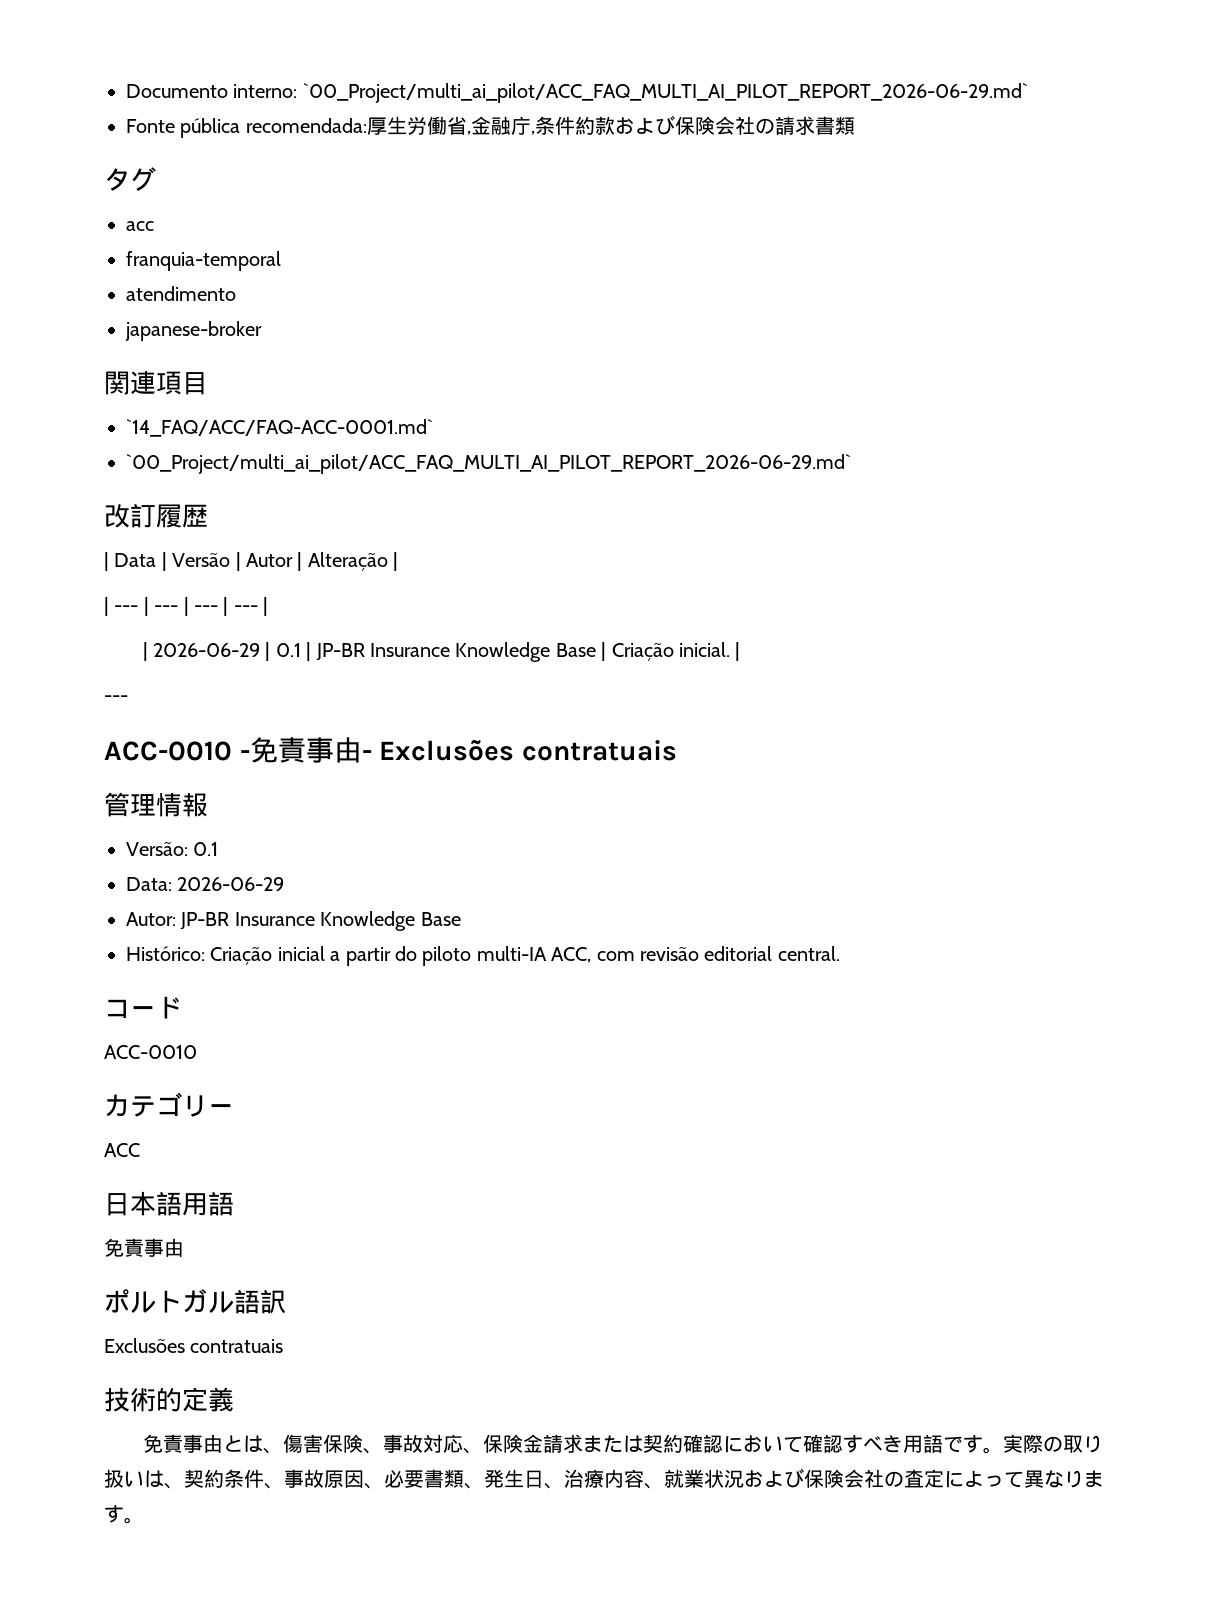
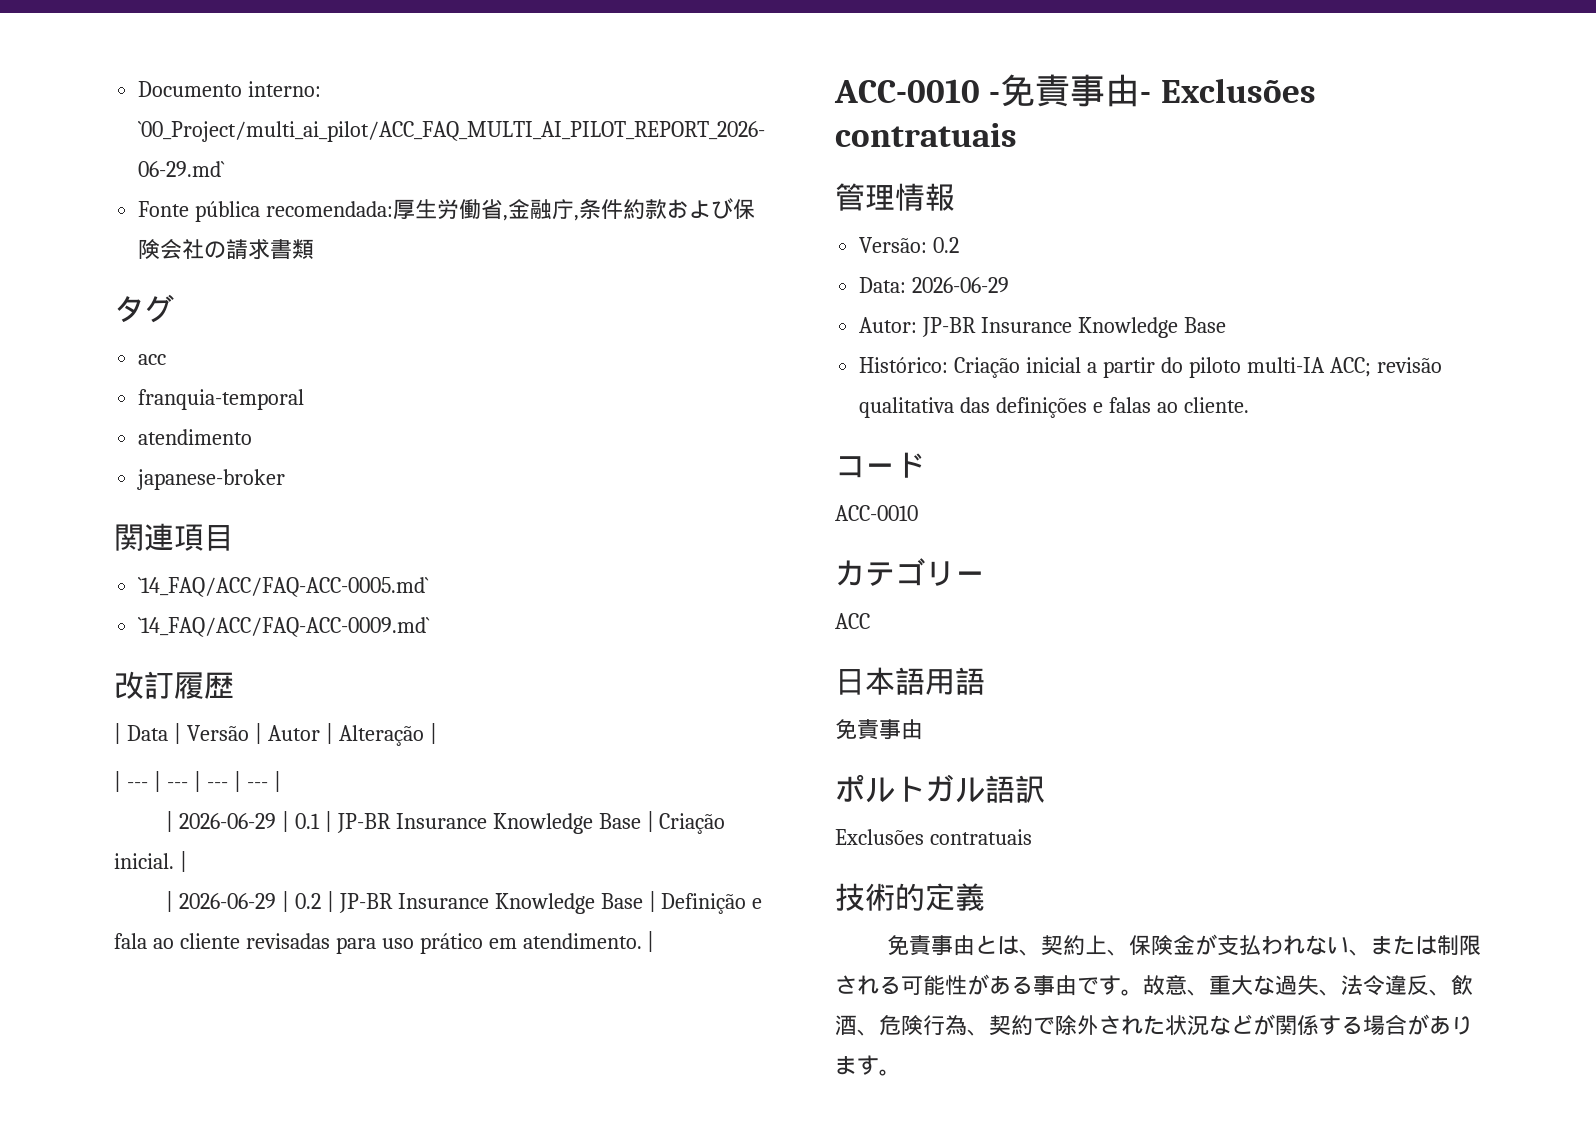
- `14_FAQ/ACC/FAQ-ACC-0001.md`
- `00_Project/multi_ai_pilot/ACC_FAQ_MULTI_AI_PILOT_REPORT_2026-06-29.md`
+ `14_FAQ/ACC/FAQ-ACC-0005.md`
+ `14_FAQ/ACC/FAQ-ACC-0009.md`
  | 2026-06-29 | 0.1 | JP-BR Insurance Knowledge Base | Criação inicial. |
- ---
+ | 2026-06-29 | 0.2 | JP-BR Insurance Knowledge Base | Definição e fala ao cliente revisadas para uso prático em atendimento. |
- Versão: 0.1
+ Versão: 0.2
- Histórico: Criação inicial a partir do piloto multi-IA ACC, com revisão editorial central.
+ Histórico: Criação inicial a partir do piloto multi-IA ACC; revisão qualitativa das definições e falas ao cliente.
- 免責事由とは、傷害保険、事故対応、保険金請求または契約確認において確認すべき用語です。実際の取り扱いは、契約条件、事故原因、必要書類、発生日、治療内容、就業状況および保険会社の査定によって異なります。
+ 免責事由とは、契約上、保険金が支払われない、または制限される可能性がある事由です。故意、重大な過失、法令違反、飲酒、危険行為、契約で除外された状況などが関係する場合があります。

